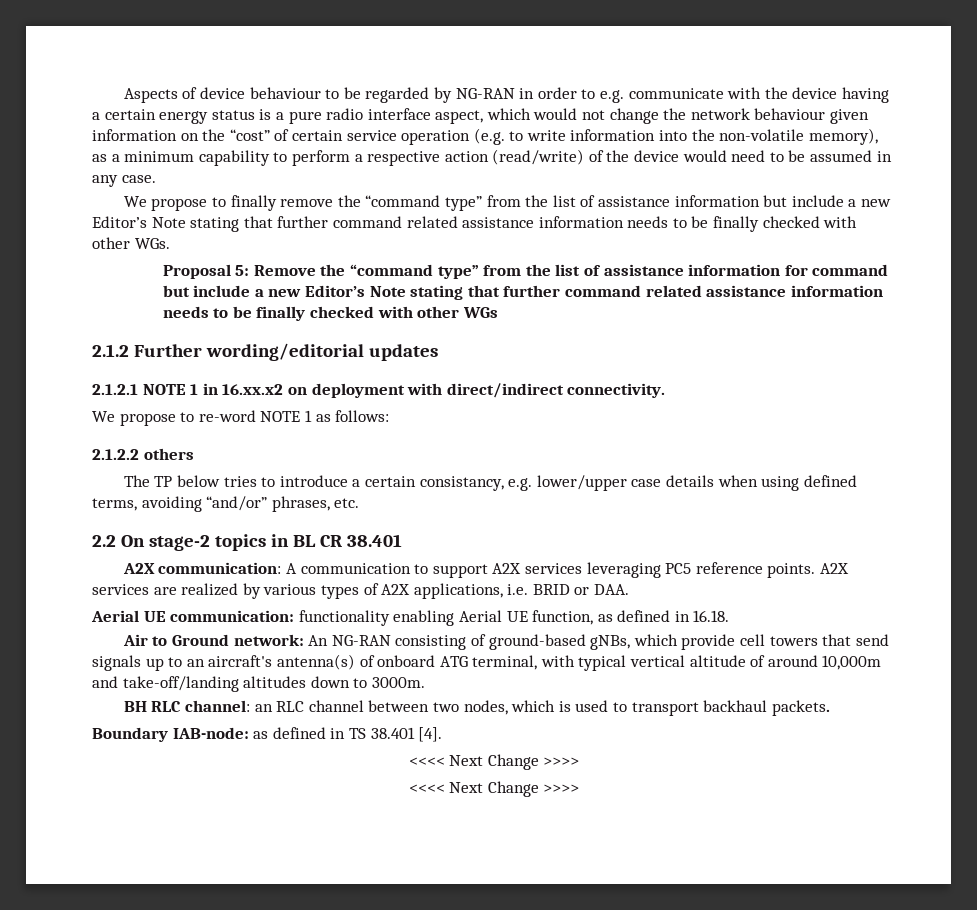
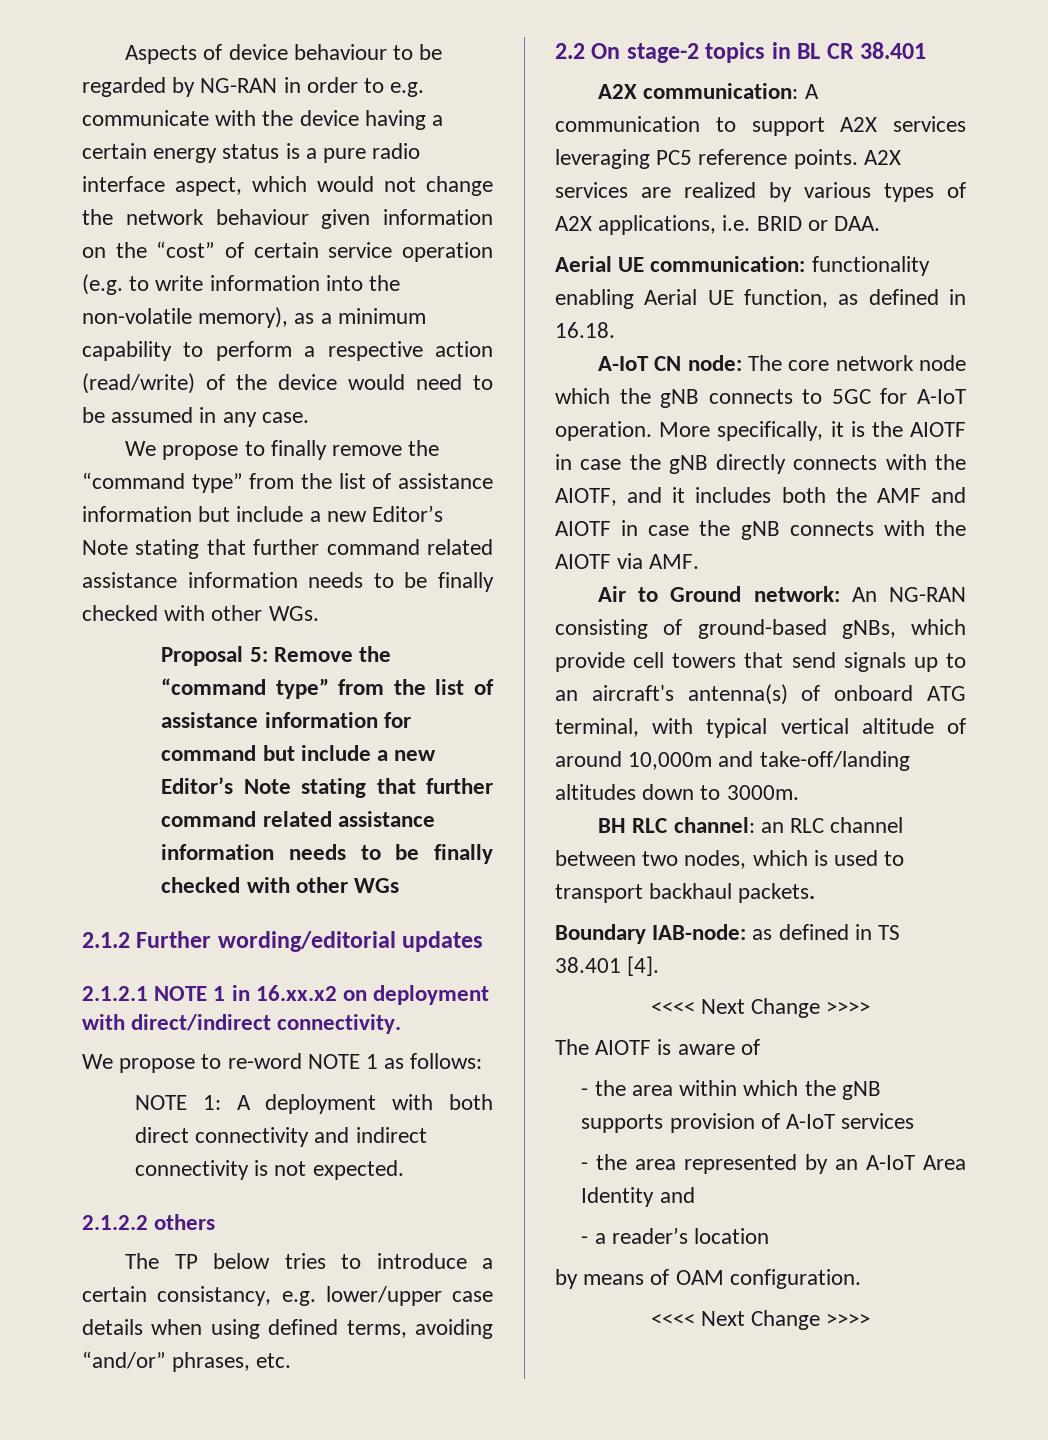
+ NOTE 1: A deployment with both direct connectivity and indirect connectivity is not expected.
+ A-IoT CN node: The core network node which the gNB connects to 5GC for A-IoT operation. More specifically, it is the AIOTF in case the gNB directly connects with the AIOTF, and it includes both the AMF and AIOTF in case the gNB connects with the AIOTF via AMF.
+ The AIOTF is aware of
+ - the area within which the gNB supports provision of A-IoT services
+ - the area represented by an A-IoT Area Identity and
+ - a reader’s location
+ by means of OAM configuration.

